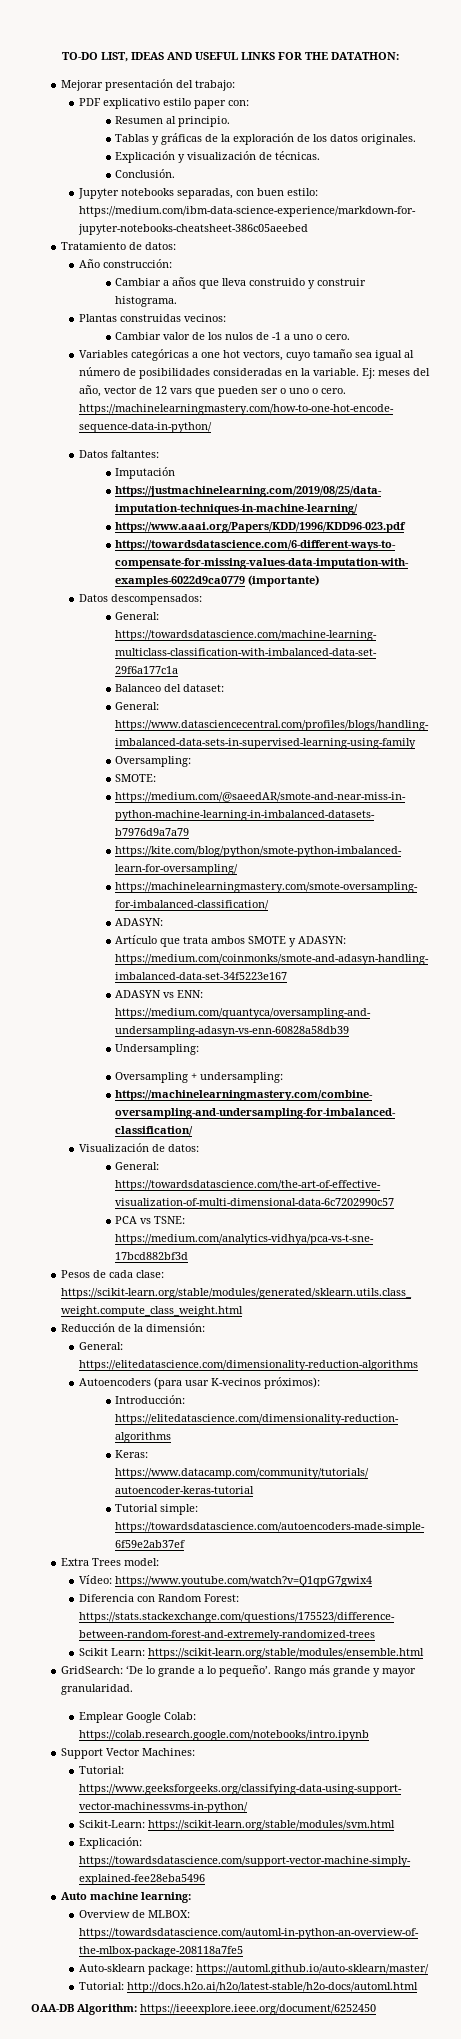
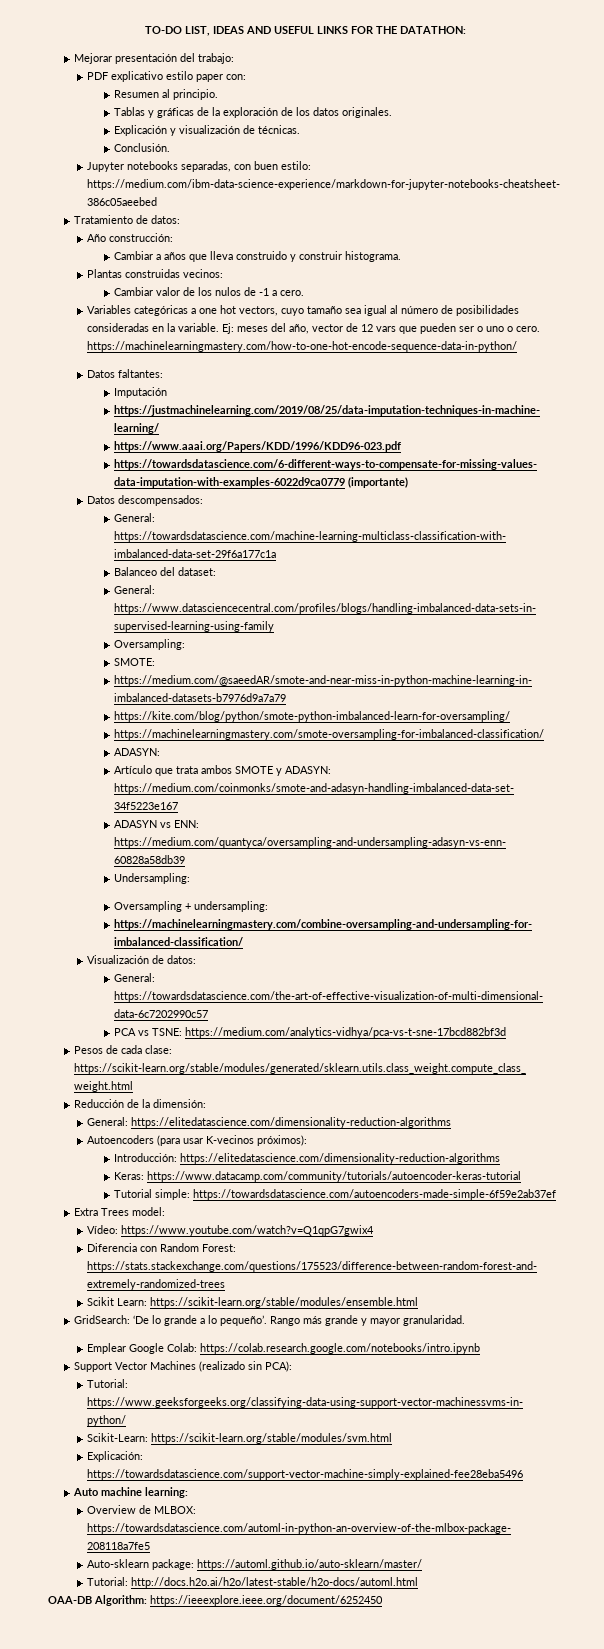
- Cambiar valor de los nulos de -1 a uno o cero.
+ Cambiar valor de los nulos de -1 a cero.
- Support Vector Machines:
+ Support Vector Machines (realizado sin PCA):

